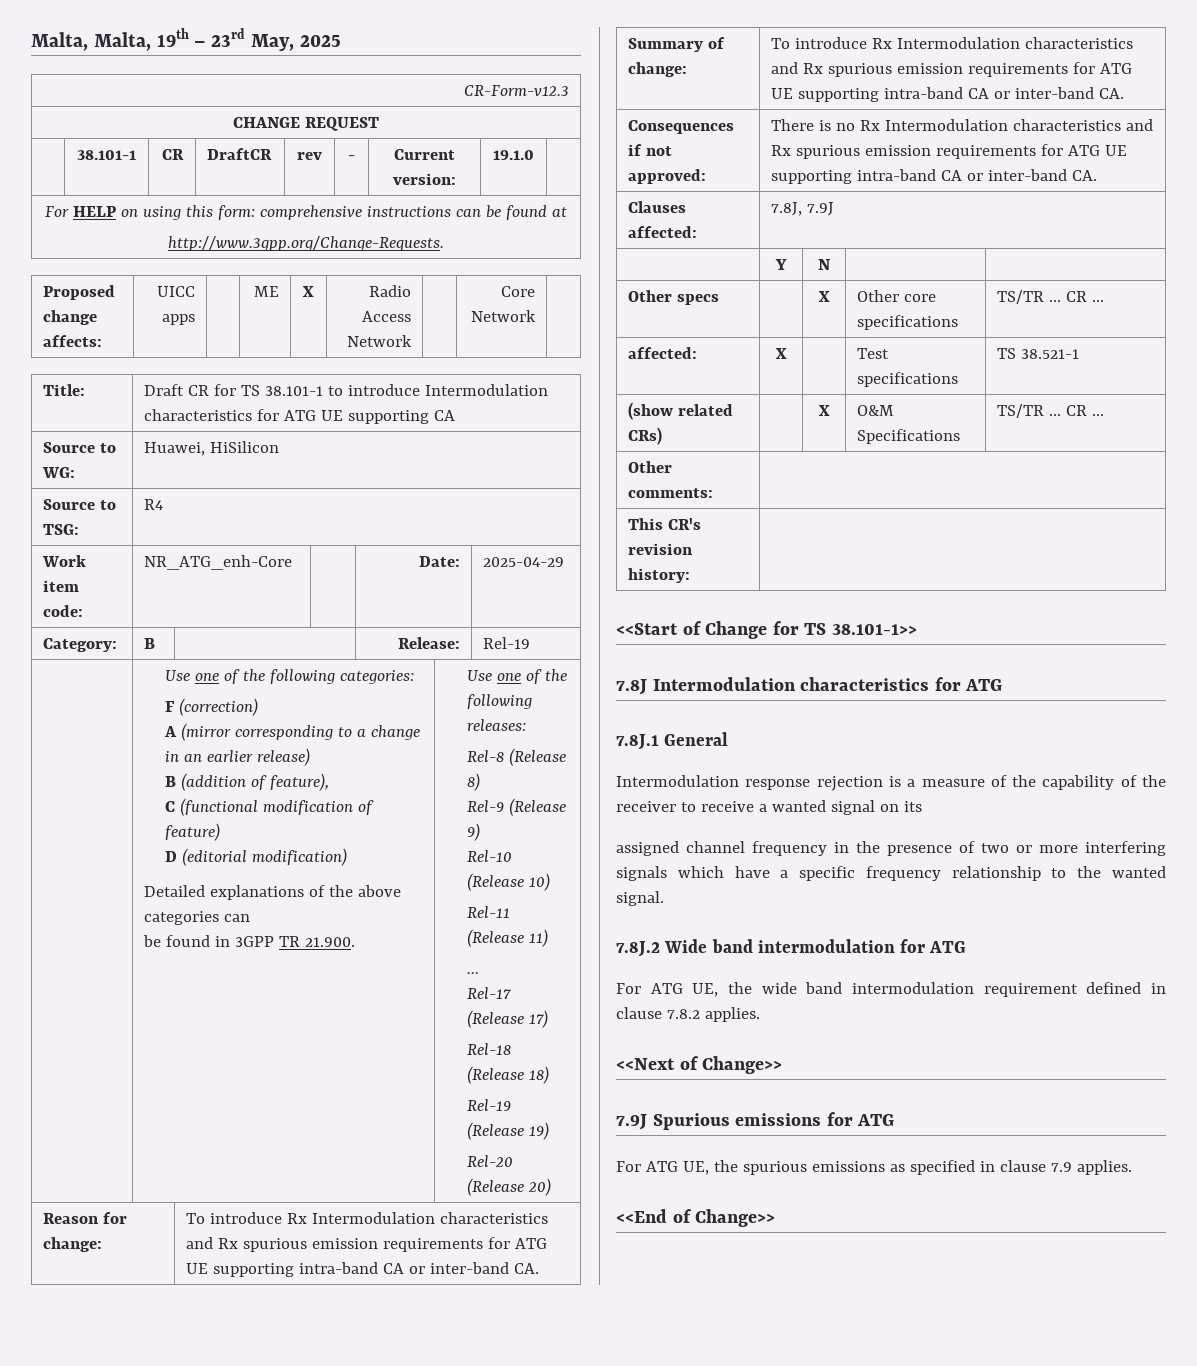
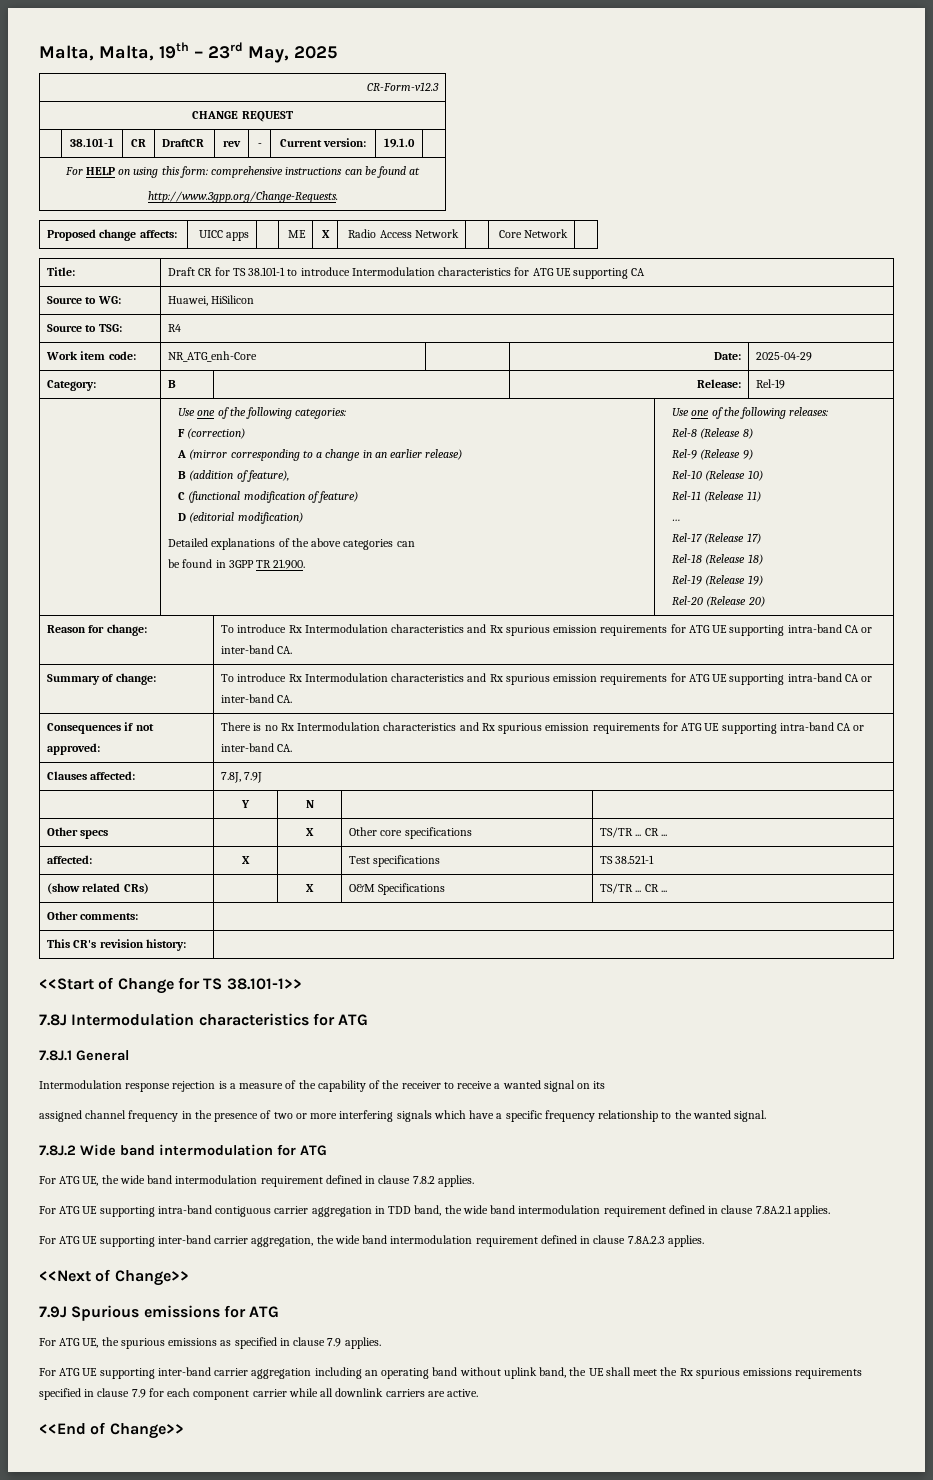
+ For ATG UE supporting intra-band contiguous carrier aggregation in TDD band, the wide band intermodulation requirement defined in clause 7.8A.2.1 applies.
+ For ATG UE supporting inter-band carrier aggregation, the wide band intermodulation requirement defined in clause 7.8A.2.3 applies.
+ For ATG UE supporting inter-band carrier aggregation including an operating band without uplink band, the UE shall meet the Rx spurious emissions requirements specified in clause 7.9 for each component carrier while all downlink carriers are active.

